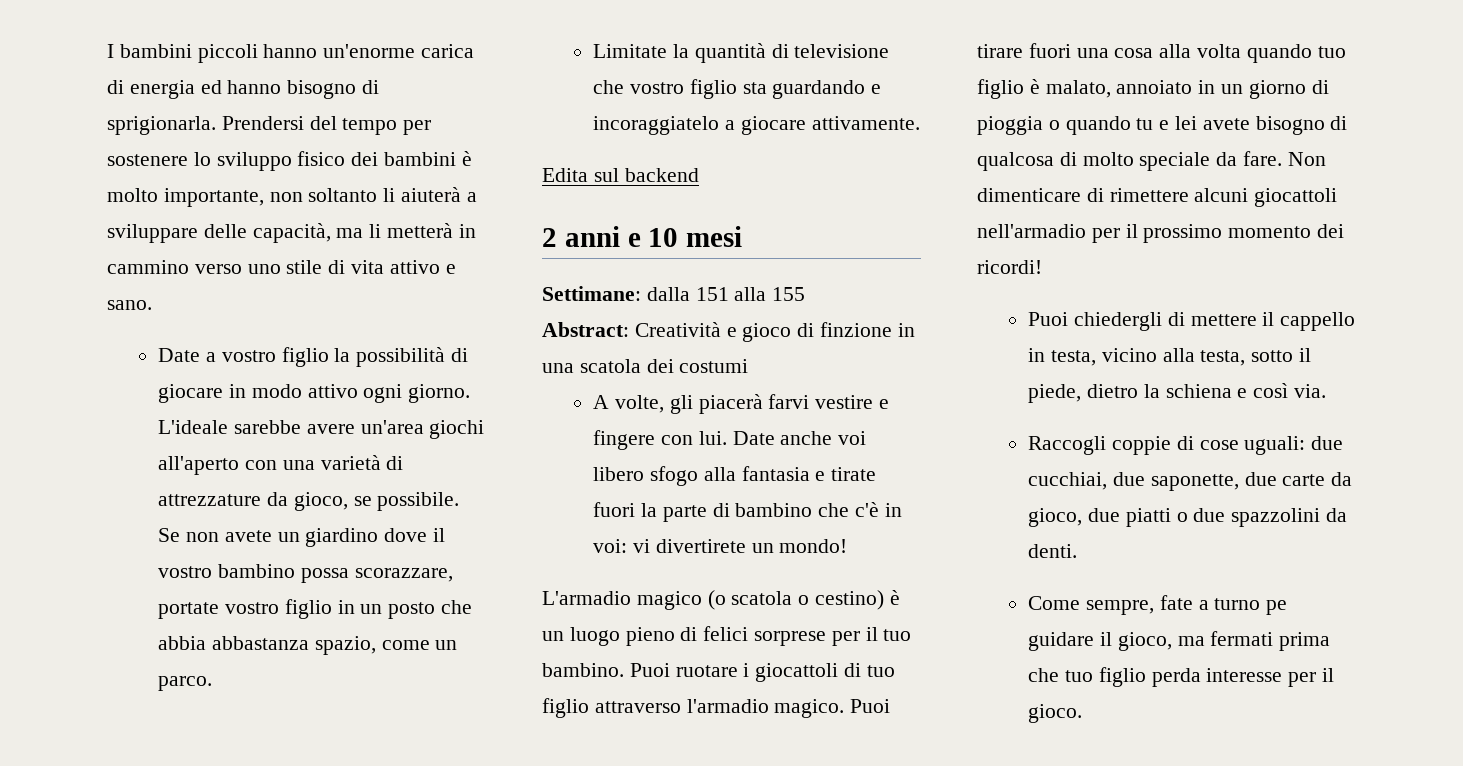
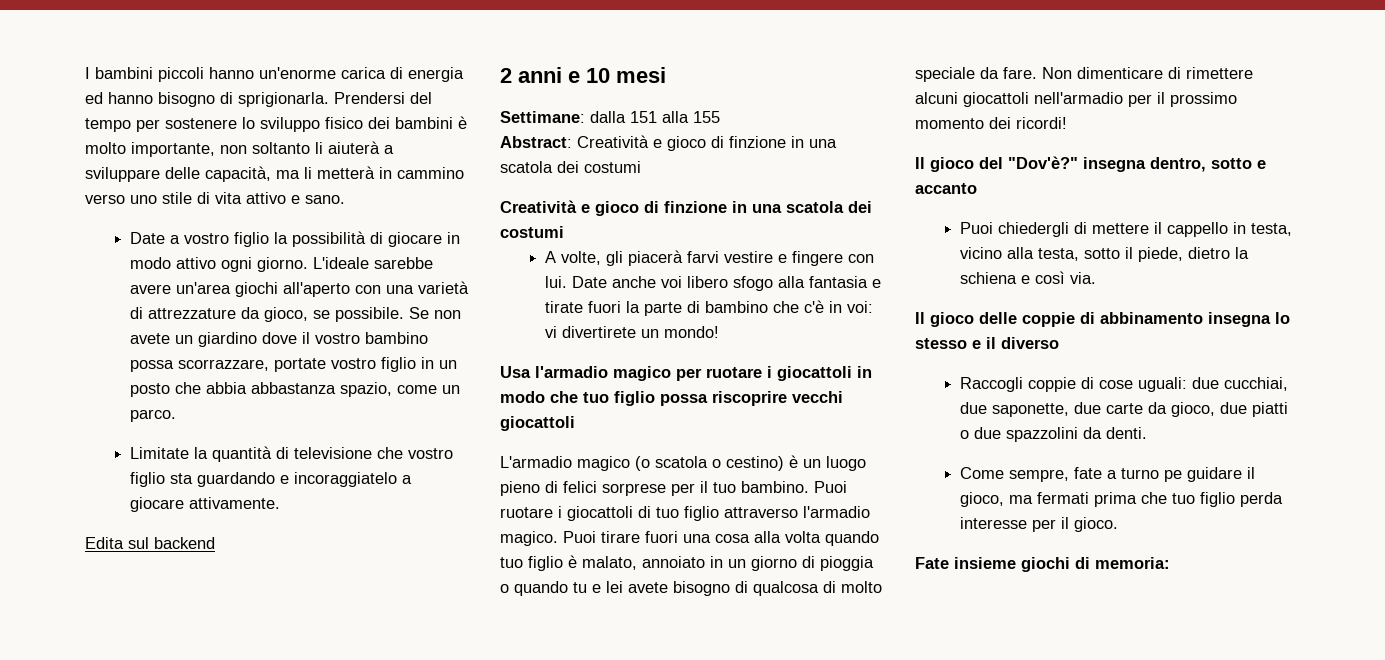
- Se non avete un giardino dove il vostro bambino possa scorazzare, portate vostro figlio in un posto che abbia abbastanza spazio, come un parco.
+ Se non avete un giardino dove il vostro bambino possa scorrazzare, portate vostro figlio in un posto che abbia abbastanza spazio, come un parco.
  Abstract: Creatività e gioco di finzione in una scatola dei costumi
+ Creatività e gioco di finzione in una scatola dei costumi
+ Usa l'armadio magico per ruotare i giocattoli in modo che tuo figlio possa riscoprire vecchi giocattoli
+ Il gioco del "Dov'è?" insegna dentro, sotto e accanto
+ Il gioco delle coppie di abbinamento insegna lo stesso e il diverso
+ Fate insieme giochi di memoria:

